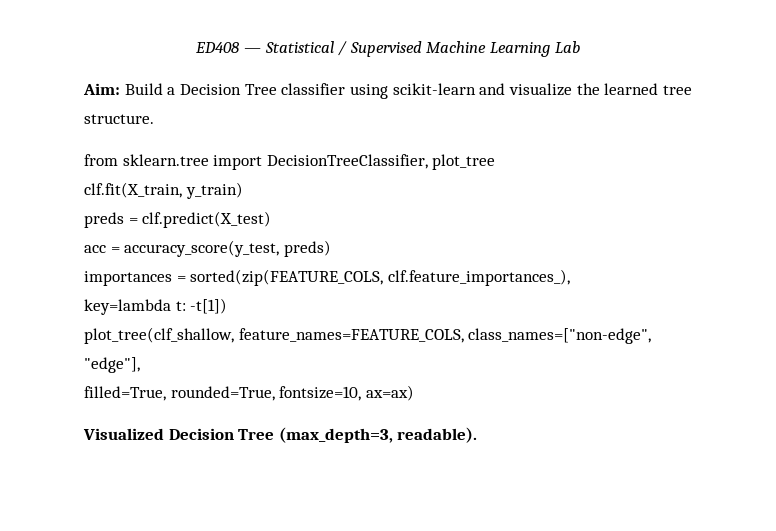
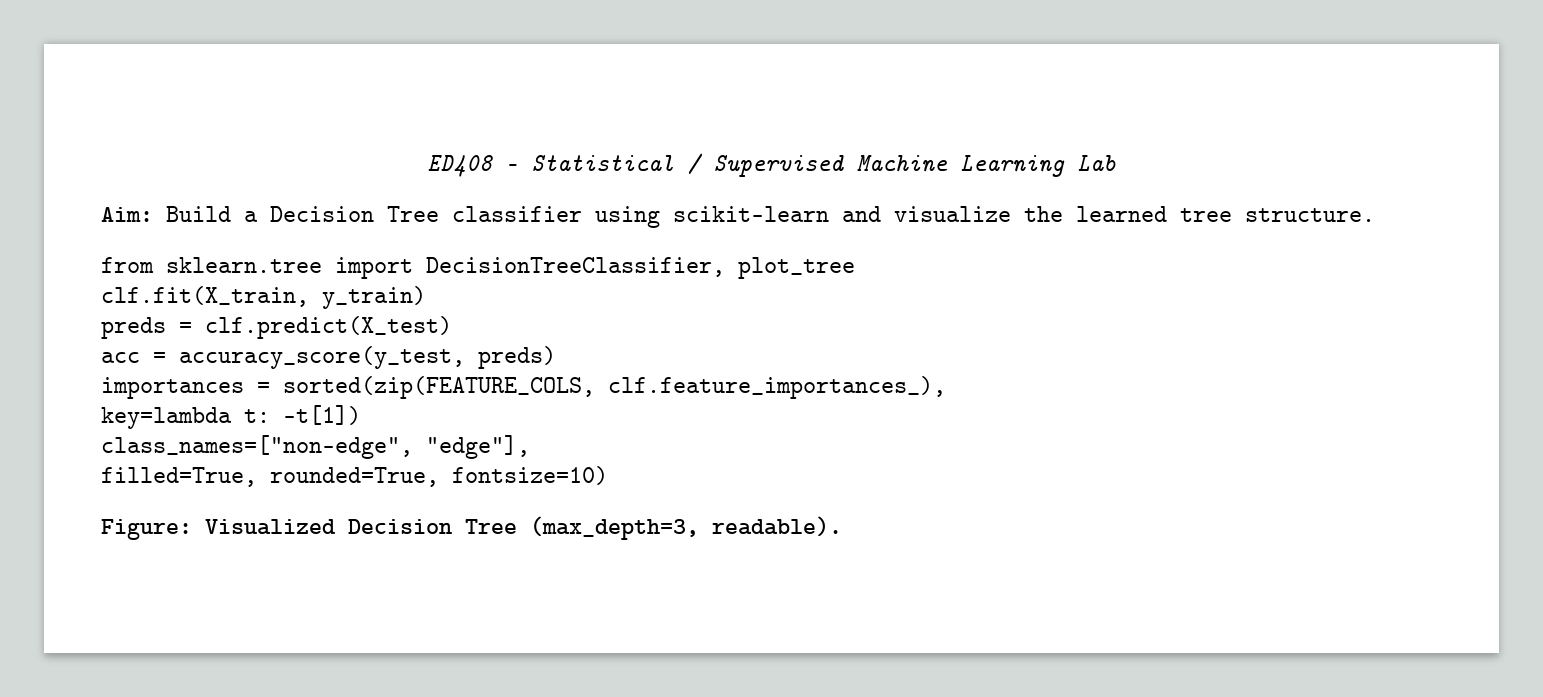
- plot_tree(clf_shallow, feature_names=FEATURE_COLS, class_names=["non-edge", "edge"],
+ class_names=["non-edge", "edge"],
- filled=True, rounded=True, fontsize=10, ax=ax)
- Visualized Decision Tree (max_depth=3, readable).
+ filled=True, rounded=True, fontsize=10)
+ Figure: Visualized Decision Tree (max_depth=3, readable).

